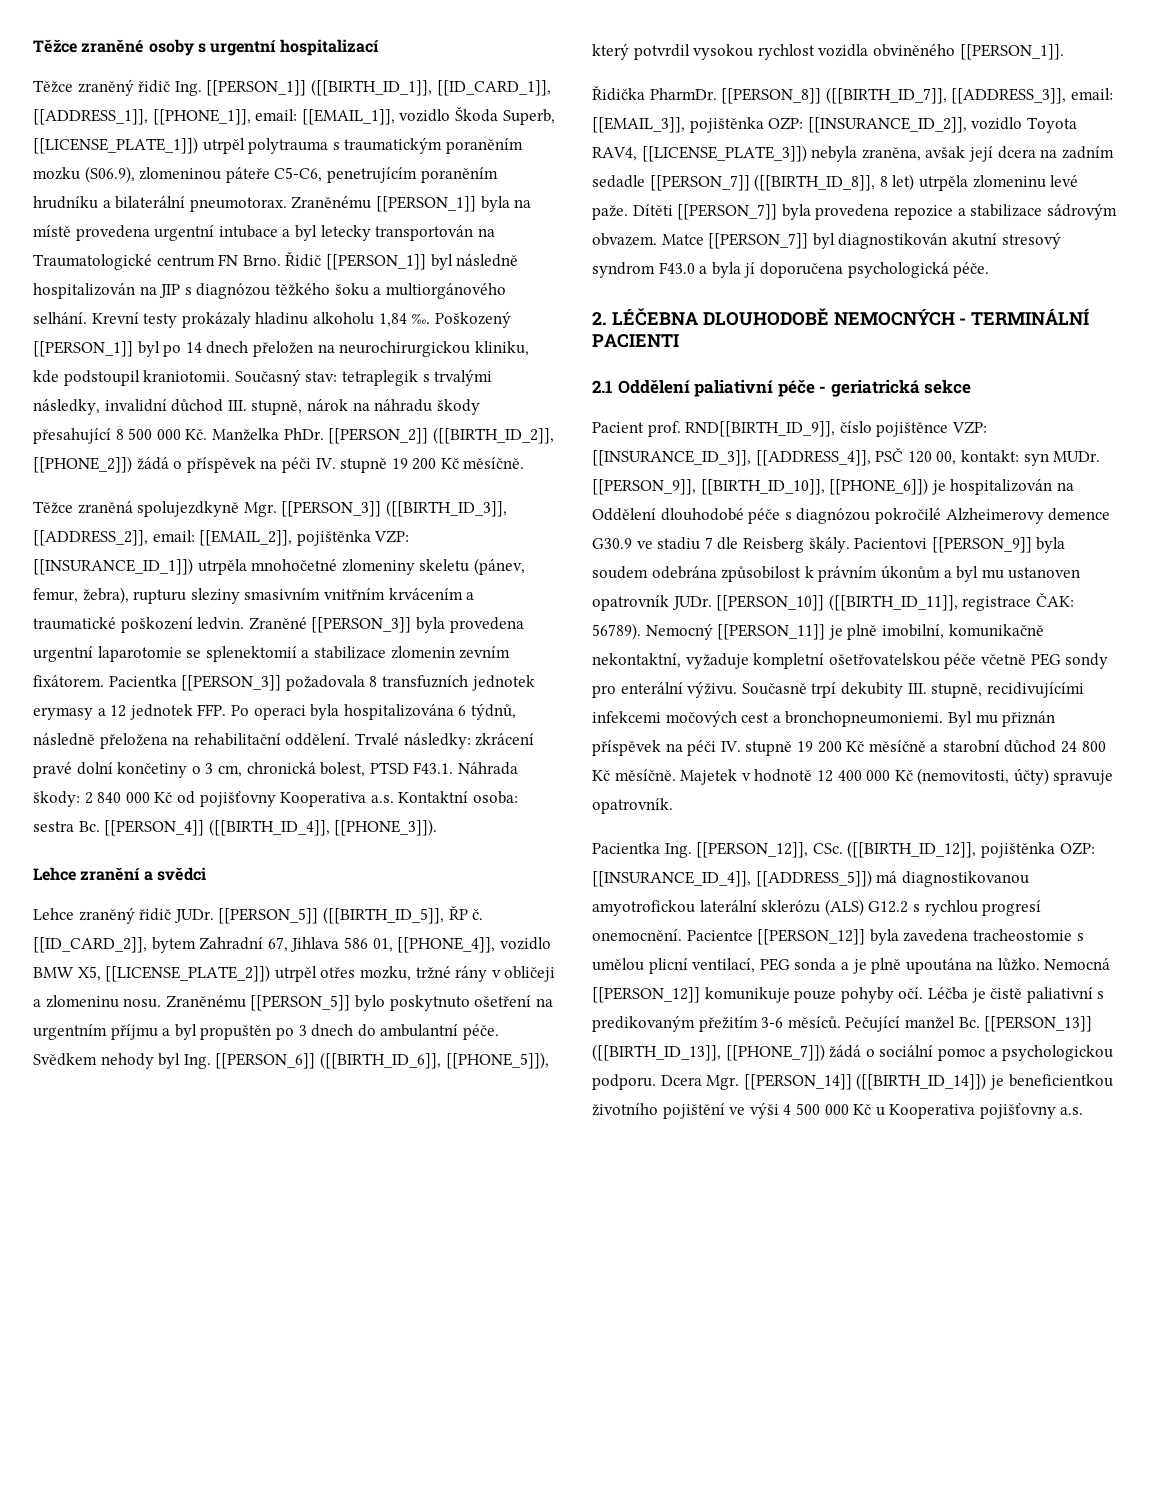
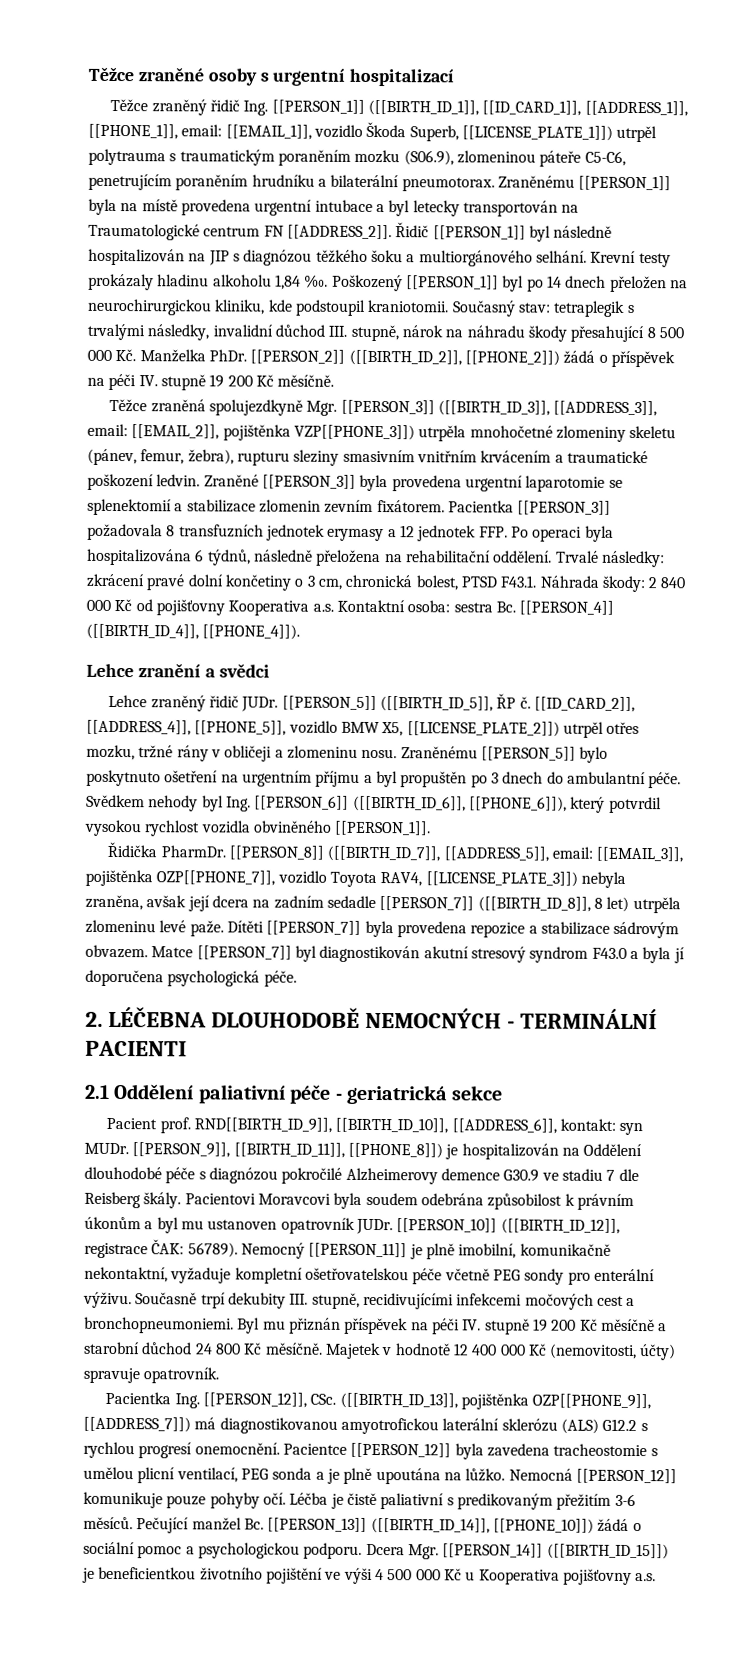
- Zraněnému [[PERSON_1]] byla na místě provedena urgentní intubace a byl letecky transportován na Traumatologické centrum FN Brno.
+ Zraněnému [[PERSON_1]] byla na místě provedena urgentní intubace a byl letecky transportován na Traumatologické centrum FN [[ADDRESS_2]].
- Těžce zraněná spolujezdkyně Mgr. [[PERSON_3]] ([[BIRTH_ID_3]], [[ADDRESS_2]], email: [[EMAIL_2]], pojištěnka VZP: [[INSURANCE_ID_1]]) utrpěla mnohočetné zlomeniny skeletu (pánev, femur, žebra), rupturu sleziny smasivním vnitřním krvácením a traumatické poškození ledvin.
+ Těžce zraněná spolujezdkyně Mgr. [[PERSON_3]] ([[BIRTH_ID_3]], [[ADDRESS_3]], email: [[EMAIL_2]], pojištěnka VZP[[PHONE_3]]) utrpěla mnohočetné zlomeniny skeletu (pánev, femur, žebra), rupturu sleziny smasivním vnitřním krvácením a traumatické poškození ledvin.
- Trvalé následky: zkrácení pravé dolní končetiny o 3 cm, chronická bolest, PTSD F43.1. Náhrada škody: 2 840 000 Kč od pojišťovny Kooperativa a.s. Kontaktní osoba: sestra Bc. [[PERSON_4]] ([[BIRTH_ID_4]], [[PHONE_3]]).
+ Trvalé následky: zkrácení pravé dolní končetiny o 3 cm, chronická bolest, PTSD F43.1. Náhrada škody: 2 840 000 Kč od pojišťovny Kooperativa a.s. Kontaktní osoba: sestra Bc. [[PERSON_4]] ([[BIRTH_ID_4]], [[PHONE_4]]).
- [[ID_CARD_2]], bytem Zahradní 67, Jihlava 586 01, [[PHONE_4]], vozidlo BMW X5, [[LICENSE_PLATE_2]]) utrpěl otřes mozku, tržné rány v obličeji a zlomeninu nosu.
+ [[ID_CARD_2]], [[ADDRESS_4]], [[PHONE_5]], vozidlo BMW X5, [[LICENSE_PLATE_2]]) utrpěl otřes mozku, tržné rány v obličeji a zlomeninu nosu.
- Svědkem nehody byl Ing. [[PERSON_6]] ([[BIRTH_ID_6]], [[PHONE_5]]), který potvrdil vysokou rychlost vozidla obviněného [[PERSON_1]].
+ Svědkem nehody byl Ing. [[PERSON_6]] ([[BIRTH_ID_6]], [[PHONE_6]]), který potvrdil vysokou rychlost vozidla obviněného [[PERSON_1]].
- [[PERSON_8]] ([[BIRTH_ID_7]], [[ADDRESS_3]], email: [[EMAIL_3]], pojištěnka OZP: [[INSURANCE_ID_2]], vozidlo Toyota RAV4, [[LICENSE_PLATE_3]]) nebyla zraněna, avšak její dcera na zadním sedadle [[PERSON_7]] ([[BIRTH_ID_8]], 8 let) utrpěla zlomeninu levé paže.
+ [[PERSON_8]] ([[BIRTH_ID_7]], [[ADDRESS_5]], email: [[EMAIL_3]], pojištěnka OZP[[PHONE_7]], vozidlo Toyota RAV4, [[LICENSE_PLATE_3]]) nebyla zraněna, avšak její dcera na zadním sedadle [[PERSON_7]] ([[BIRTH_ID_8]], 8 let) utrpěla zlomeninu levé paže.
- Pacient prof. RND[[BIRTH_ID_9]], číslo pojištěnce VZP: [[INSURANCE_ID_3]], [[ADDRESS_4]], PSČ 120 00, kontakt: syn MUDr.
+ Pacient prof. RND[[BIRTH_ID_9]], [[BIRTH_ID_10]], [[ADDRESS_6]], kontakt: syn MUDr.
- [[PERSON_9]], [[BIRTH_ID_10]], [[PHONE_6]]) je hospitalizován na Oddělení dlouhodobé péče s diagnózou pokročilé Alzheimerovy demence G30.9 ve stadiu 7 dle Reisberg škály.
+ [[PERSON_9]], [[BIRTH_ID_11]], [[PHONE_8]]) je hospitalizován na Oddělení dlouhodobé péče s diagnózou pokročilé Alzheimerovy demence G30.9 ve stadiu 7 dle Reisberg škály.
- Pacientovi [[PERSON_9]] byla soudem odebrána způsobilost k právním úkonům a byl mu ustanoven opatrovník JUDr.
+ Pacientovi Moravcovi byla soudem odebrána způsobilost k právním úkonům a byl mu ustanoven opatrovník JUDr.
- [[PERSON_10]] ([[BIRTH_ID_11]], registrace ČAK: 56789).
+ [[PERSON_10]] ([[BIRTH_ID_12]], registrace ČAK: 56789).
- Pacientka Ing. [[PERSON_12]], CSc. ([[BIRTH_ID_12]], pojištěnka OZP: [[INSURANCE_ID_4]], [[ADDRESS_5]]) má diagnostikovanou amyotrofickou laterální sklerózu (ALS) G12.2 s rychlou progresí onemocnění.
+ Pacientka Ing. [[PERSON_12]], CSc. ([[BIRTH_ID_13]], pojištěnka OZP[[PHONE_9]], [[ADDRESS_7]]) má diagnostikovanou amyotrofickou laterální sklerózu (ALS) G12.2 s rychlou progresí onemocnění.
- Pečující manžel Bc. [[PERSON_13]] ([[BIRTH_ID_13]], [[PHONE_7]]) žádá o sociální pomoc a psychologickou podporu.
+ Pečující manžel Bc. [[PERSON_13]] ([[BIRTH_ID_14]], [[PHONE_10]]) žádá o sociální pomoc a psychologickou podporu.
- Dcera Mgr. [[PERSON_14]] ([[BIRTH_ID_14]]) je beneficientkou životního pojištění ve výši 4 500 000 Kč u Kooperativa pojišťovny a.s.
+ Dcera Mgr. [[PERSON_14]] ([[BIRTH_ID_15]]) je beneficientkou životního pojištění ve výši 4 500 000 Kč u Kooperativa pojišťovny a.s.

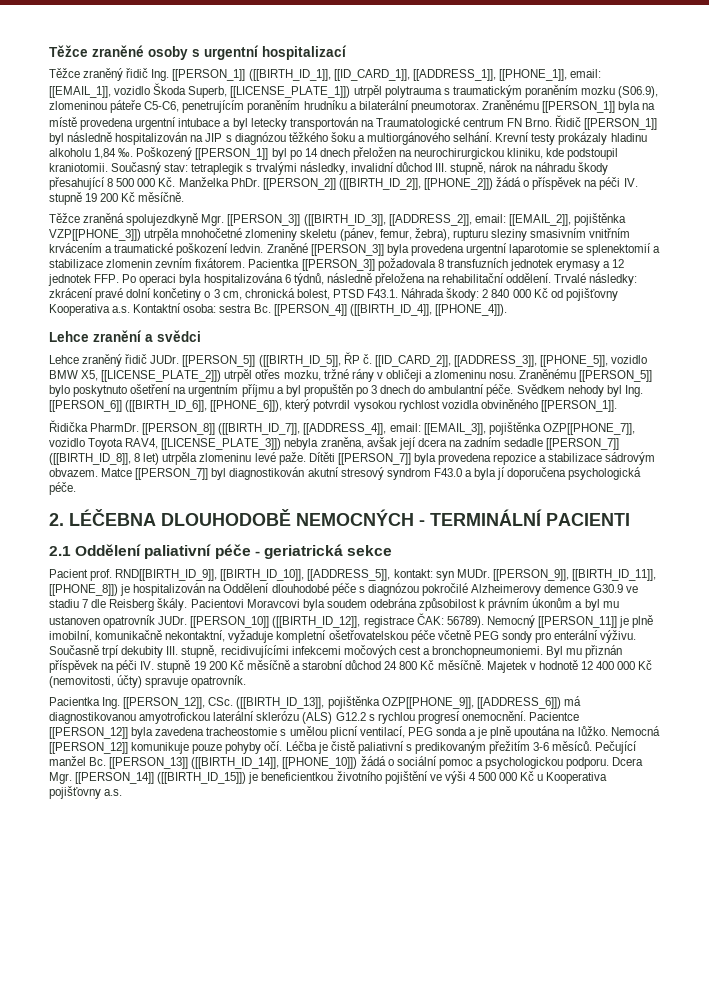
- Zraněnému [[PERSON_1]] byla na místě provedena urgentní intubace a byl letecky transportován na Traumatologické centrum FN [[ADDRESS_2]].
+ Zraněnému [[PERSON_1]] byla na místě provedena urgentní intubace a byl letecky transportován na Traumatologické centrum FN Brno.
- Těžce zraněná spolujezdkyně Mgr. [[PERSON_3]] ([[BIRTH_ID_3]], [[ADDRESS_3]], email: [[EMAIL_2]], pojištěnka VZP[[PHONE_3]]) utrpěla mnohočetné zlomeniny skeletu (pánev, femur, žebra), rupturu sleziny smasivním vnitřním krvácením a traumatické poškození ledvin.
+ Těžce zraněná spolujezdkyně Mgr. [[PERSON_3]] ([[BIRTH_ID_3]], [[ADDRESS_2]], email: [[EMAIL_2]], pojištěnka VZP[[PHONE_3]]) utrpěla mnohočetné zlomeniny skeletu (pánev, femur, žebra), rupturu sleziny smasivním vnitřním krvácením a traumatické poškození ledvin.
- [[ID_CARD_2]], [[ADDRESS_4]], [[PHONE_5]], vozidlo BMW X5, [[LICENSE_PLATE_2]]) utrpěl otřes mozku, tržné rány v obličeji a zlomeninu nosu.
+ [[ID_CARD_2]], [[ADDRESS_3]], [[PHONE_5]], vozidlo BMW X5, [[LICENSE_PLATE_2]]) utrpěl otřes mozku, tržné rány v obličeji a zlomeninu nosu.
- [[PERSON_8]] ([[BIRTH_ID_7]], [[ADDRESS_5]], email: [[EMAIL_3]], pojištěnka OZP[[PHONE_7]], vozidlo Toyota RAV4, [[LICENSE_PLATE_3]]) nebyla zraněna, avšak její dcera na zadním sedadle [[PERSON_7]] ([[BIRTH_ID_8]], 8 let) utrpěla zlomeninu levé paže.
+ [[PERSON_8]] ([[BIRTH_ID_7]], [[ADDRESS_4]], email: [[EMAIL_3]], pojištěnka OZP[[PHONE_7]], vozidlo Toyota RAV4, [[LICENSE_PLATE_3]]) nebyla zraněna, avšak její dcera na zadním sedadle [[PERSON_7]] ([[BIRTH_ID_8]], 8 let) utrpěla zlomeninu levé paže.
- Pacient prof. RND[[BIRTH_ID_9]], [[BIRTH_ID_10]], [[ADDRESS_6]], kontakt: syn MUDr.
+ Pacient prof. RND[[BIRTH_ID_9]], [[BIRTH_ID_10]], [[ADDRESS_5]], kontakt: syn MUDr.
- Pacientka Ing. [[PERSON_12]], CSc. ([[BIRTH_ID_13]], pojištěnka OZP[[PHONE_9]], [[ADDRESS_7]]) má diagnostikovanou amyotrofickou laterální sklerózu (ALS) G12.2 s rychlou progresí onemocnění.
+ Pacientka Ing. [[PERSON_12]], CSc. ([[BIRTH_ID_13]], pojištěnka OZP[[PHONE_9]], [[ADDRESS_6]]) má diagnostikovanou amyotrofickou laterální sklerózu (ALS) G12.2 s rychlou progresí onemocnění.

